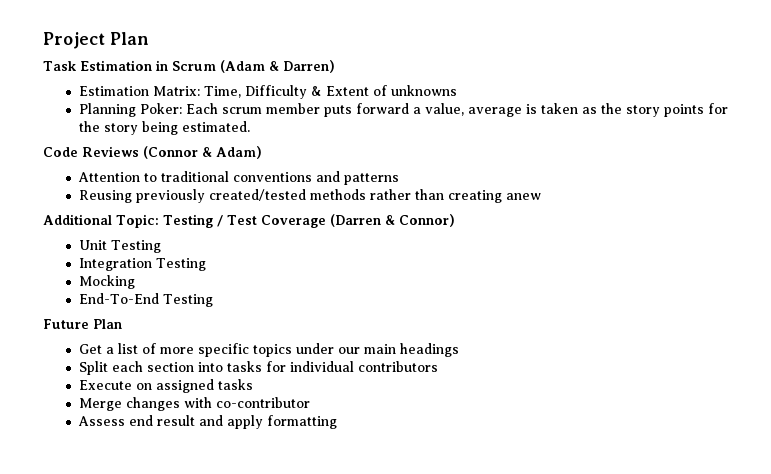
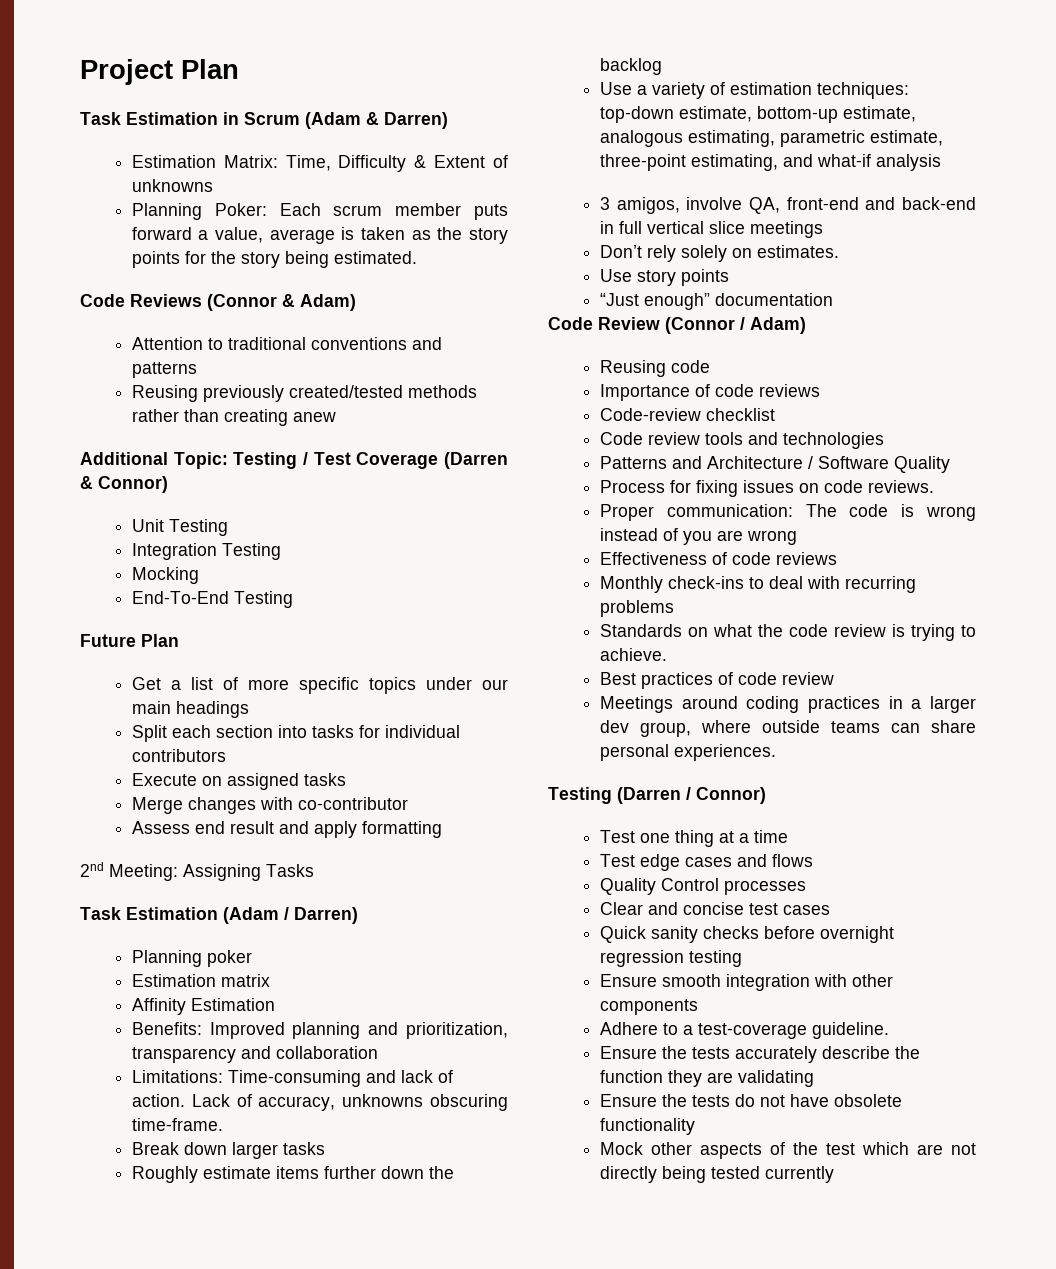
+ 2nd Meeting: Assigning Tasks
+ Task Estimation (Adam / Darren)
+ Planning poker
+ Estimation matrix
+ Affinity Estimation
+ Benefits: Improved planning and prioritization, transparency and collaboration
+ Limitations: Time-consuming and lack of action. Lack of accuracy, unknowns obscuring time-frame.
+ Break down larger tasks
+ Roughly estimate items further down the backlog
+ Use a variety of estimation techniques: top-down estimate, bottom-up estimate, analogous estimating, parametric estimate, three-point estimating, and what-if analysis
+ 3 amigos, involve QA, front-end and back-end in full vertical slice meetings
+ Don’t rely solely on estimates.
+ Use story points
+ “Just enough” documentation
+ Code Review (Connor / Adam)
+ Reusing code
+ Importance of code reviews
+ Code-review checklist
+ Code review tools and technologies
+ Patterns and Architecture / Software Quality
+ Process for fixing issues on code reviews.
+ Proper communication: The code is wrong instead of you are wrong
+ Effectiveness of code reviews
+ Monthly check-ins to deal with recurring problems
+ Standards on what the code review is trying to achieve.
+ Best practices of code review
+ Meetings around coding practices in a larger dev group, where outside teams can share personal experiences.
+ Testing (Darren / Connor)
+ Test one thing at a time
+ Test edge cases and flows
+ Quality Control processes
+ Clear and concise test cases
+ Quick sanity checks before overnight regression testing
+ Ensure smooth integration with other components
+ Adhere to a test-coverage guideline.
+ Ensure the tests accurately describe the function they are validating
+ Ensure the tests do not have obsolete functionality
+ Mock other aspects of the test which are not directly being tested currently

